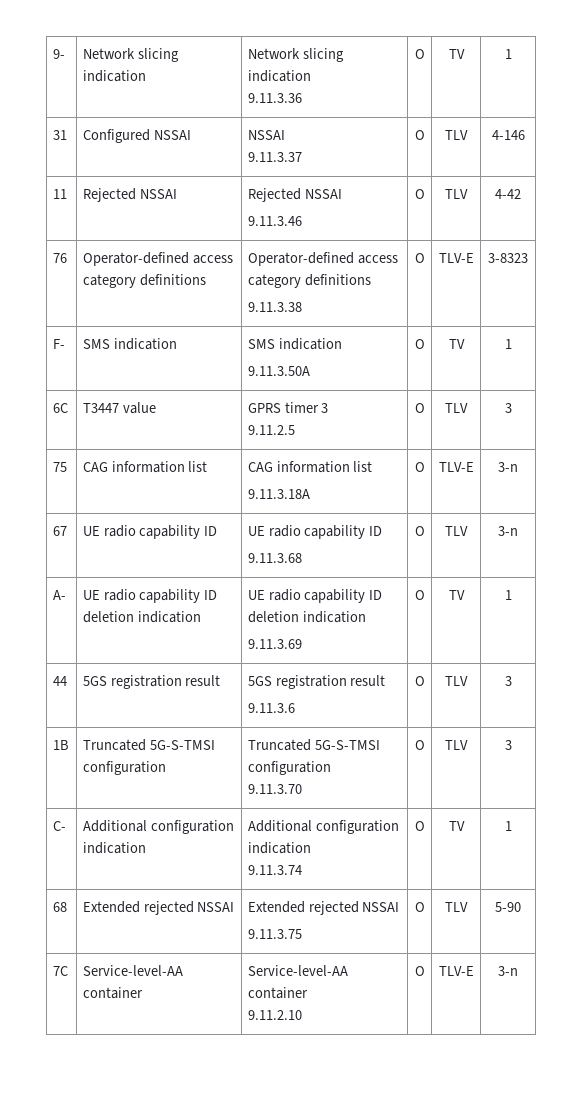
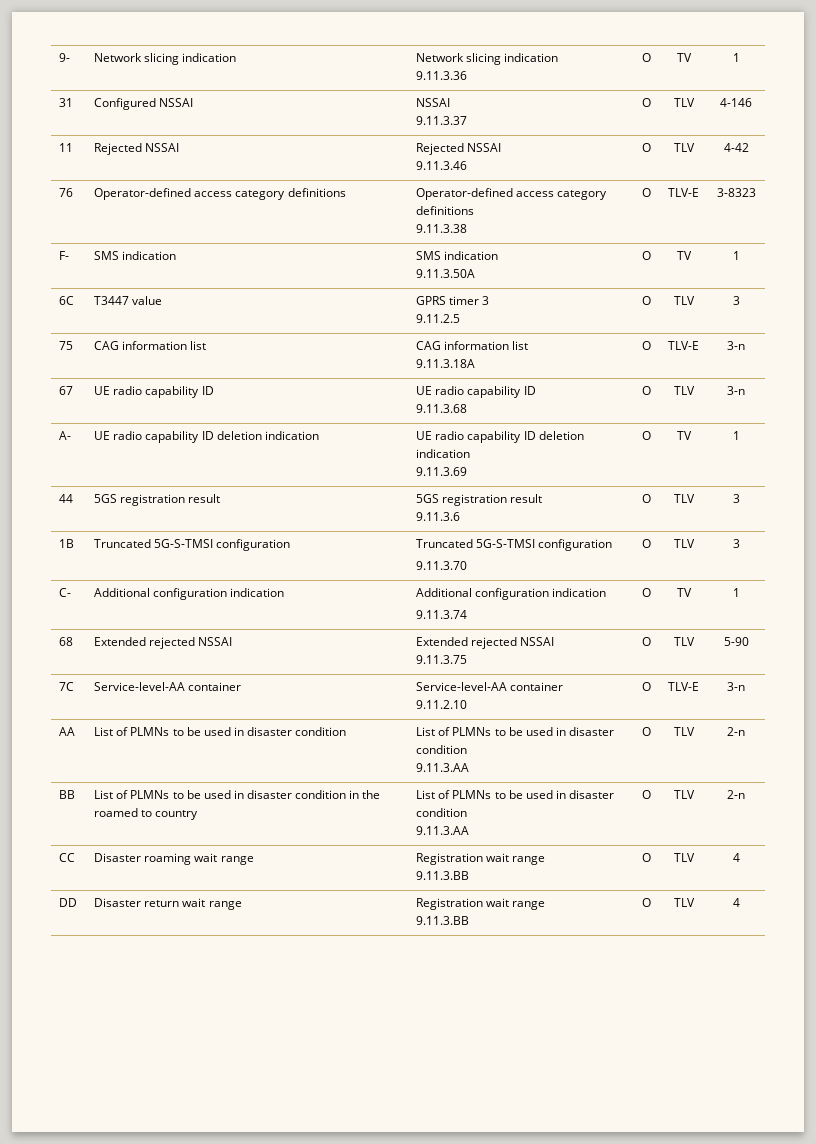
+ AA | List of PLMNs to be used in disaster condition | List of PLMNs to be used in disaster condition
+ 9.11.3.AA | O | TLV | 2-n
+ BB | List of PLMNs to be used in disaster condition in the roamed to country | List of PLMNs to be used in disaster condition
+ 9.11.3.AA | O | TLV | 2-n
+ CC | Disaster roaming wait range | Registration wait range
+ 9.11.3.BB | O | TLV | 4
+ DD | Disaster return wait range | Registration wait range
+ 9.11.3.BB | O | TLV | 4

